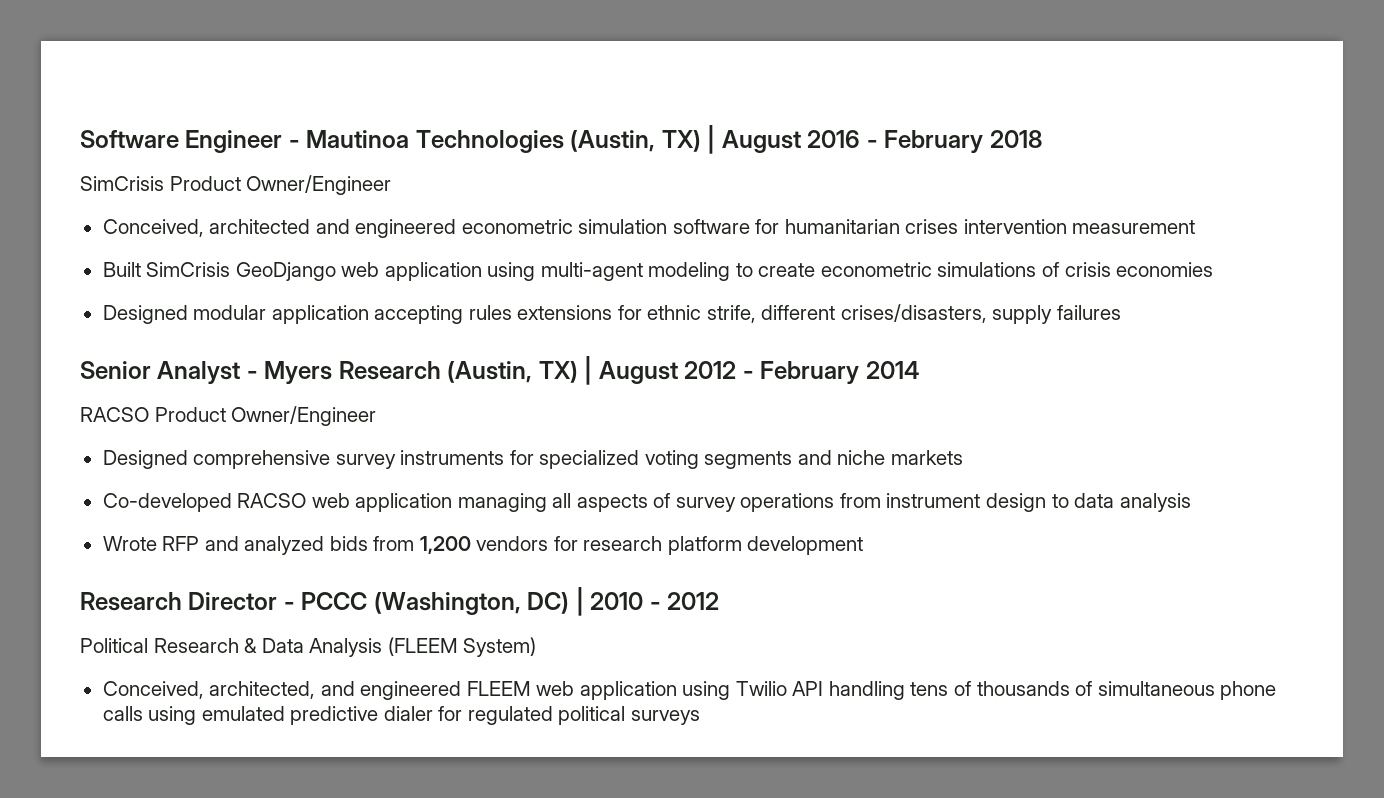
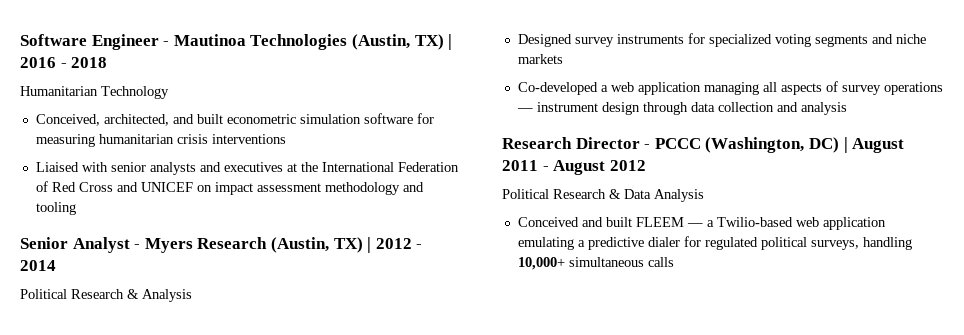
- Software Engineer - Mautinoa Technologies (Austin, TX) | August 2016 - February 2018
+ Software Engineer - Mautinoa Technologies (Austin, TX) | 2016 - 2018
- SimCrisis Product Owner/Engineer
- Conceived, architected and engineered econometric simulation software for humanitarian crises intervention measurement
- Built SimCrisis GeoDjango web application using multi-agent modeling to create econometric simulations of crisis economies
- Designed modular application accepting rules extensions for ethnic strife, different crises/disasters, supply failures
+ Humanitarian Technology
+ Conceived, architected, and built econometric simulation software for measuring humanitarian crisis interventions
+ Liaised with senior analysts and executives at the International Federation of Red Cross and UNICEF on impact assessment methodology and tooling
- Senior Analyst - Myers Research (Austin, TX) | August 2012 - February 2014
+ Senior Analyst - Myers Research (Austin, TX) | 2012 - 2014
- RACSO Product Owner/Engineer
- Designed comprehensive survey instruments for specialized voting segments and niche markets
+ Political Research & Analysis
+ Designed survey instruments for specialized voting segments and niche markets
- Co-developed RACSO web application managing all aspects of survey operations from instrument design to data analysis
- Wrote RFP and analyzed bids from 1,200 vendors for research platform development
+ Co-developed a web application managing all aspects of survey operations — instrument design through data collection and analysis
- Research Director - PCCC (Washington, DC) | 2010 - 2012
+ Research Director - PCCC (Washington, DC) | August 2011 - August 2012
- Political Research & Data Analysis (FLEEM System)
- Conceived, architected, and engineered FLEEM web application using Twilio API handling tens of thousands of simultaneous phone calls using emulated predictive dialer for regulated political surveys
+ Political Research & Data Analysis
+ Conceived and built FLEEM — a Twilio-based web application emulating a predictive dialer for regulated political surveys, handling 10,000+ simultaneous calls

